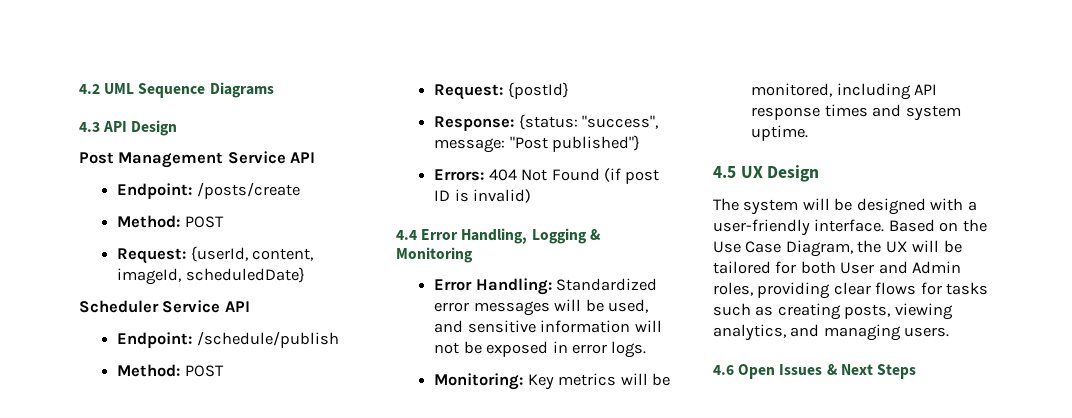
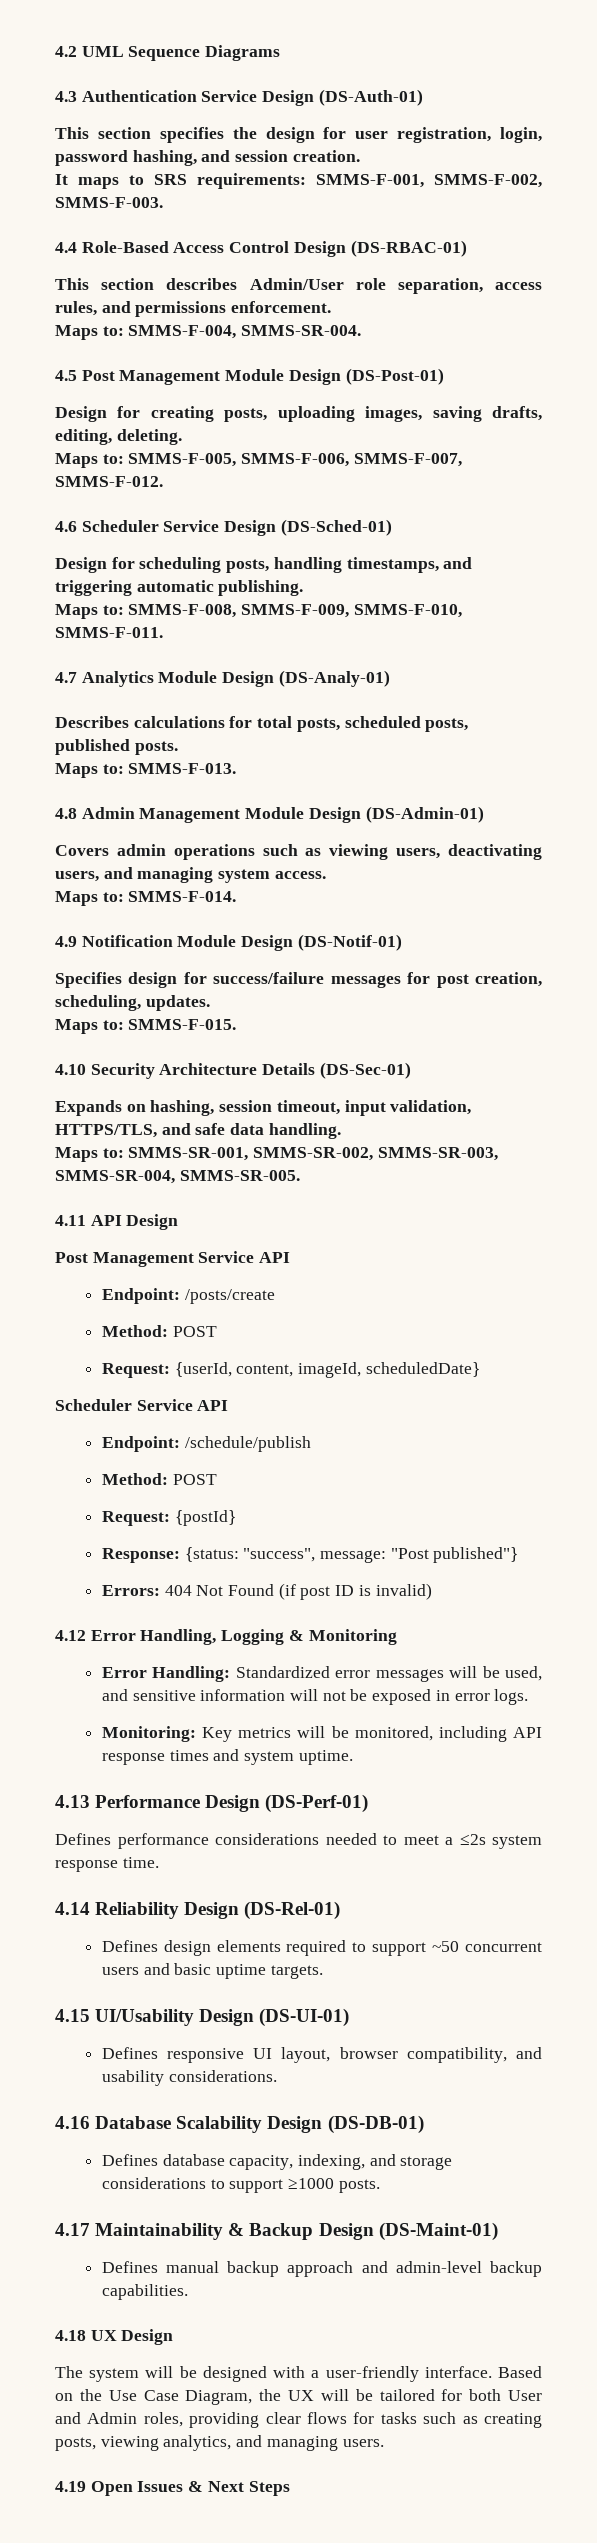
- 4.3 API Design
+ 4.3 Authentication Service Design (DS-Auth-01)
+ This section specifies the design for user registration, login, password hashing, and session creation.
+ It maps to SRS requirements: SMMS-F-001, SMMS-F-002, SMMS-F-003.
+ 4.4 Role-Based Access Control Design (DS-RBAC-01)
+ This section describes Admin/User role separation, access rules, and permissions enforcement.
+ Maps to: SMMS-F-004, SMMS-SR-004.
+ 4.5 Post Management Module Design (DS-Post-01)
+ Design for creating posts, uploading images, saving drafts, editing, deleting.
+ Maps to: SMMS-F-005, SMMS-F-006, SMMS-F-007, SMMS-F-012.
+ 4.6 Scheduler Service Design (DS-Sched-01)
+ Design for scheduling posts, handling timestamps, and triggering automatic publishing.
+ Maps to: SMMS-F-008, SMMS-F-009, SMMS-F-010, SMMS-F-011.
+ 4.7 Analytics Module Design (DS-Analy-01)
+ Describes calculations for total posts, scheduled posts, published posts.
+ Maps to: SMMS-F-013.
+ 4.8 Admin Management Module Design (DS-Admin-01)
+ Covers admin operations such as viewing users, deactivating users, and managing system access.
+ Maps to: SMMS-F-014.
+ 4.9 Notification Module Design (DS-Notif-01)
+ Specifies design for success/failure messages for post creation, scheduling, updates.
+ Maps to: SMMS-F-015.
+ 4.10 Security Architecture Details (DS-Sec-01)
+ Expands on hashing, session timeout, input validation, HTTPS/TLS, and safe data handling.
+ Maps to: SMMS-SR-001, SMMS-SR-002, SMMS-SR-003, SMMS-SR-004, SMMS-SR-005.
+ 4.11 API Design
- 4.4 Error Handling, Logging & Monitoring
+ 4.12 Error Handling, Logging & Monitoring
- 4.5 UX Design
+ 4.13 Performance Design (DS-Perf-01)
+ Defines performance considerations needed to meet a ≤2s system response time.
+ 4.14 Reliability Design (DS-Rel-01)
+ Defines design elements required to support ~50 concurrent users and basic uptime targets.
+ 4.15 UI/Usability Design (DS-UI-01)
+ Defines responsive UI layout, browser compatibility, and usability considerations.
+ 4.16 Database Scalability Design (DS-DB-01)
+ Defines database capacity, indexing, and storage considerations to support ≥1000 posts.
+ 4.17 Maintainability & Backup Design (DS-Maint-01)
+ Defines manual backup approach and admin-level backup capabilities.
+ 4.18 UX Design
- 4.6 Open Issues & Next Steps
+ 4.19 Open Issues & Next Steps

